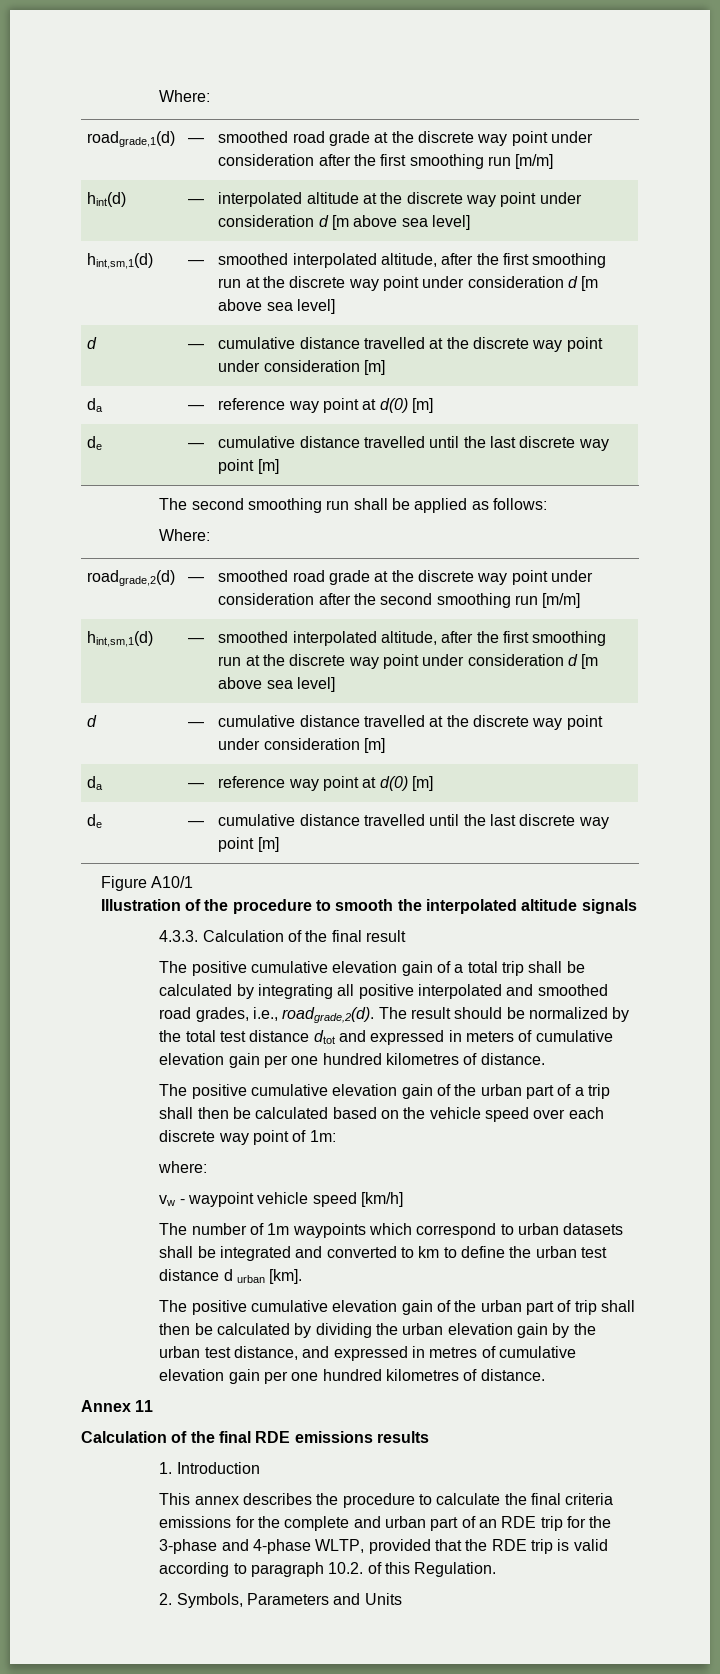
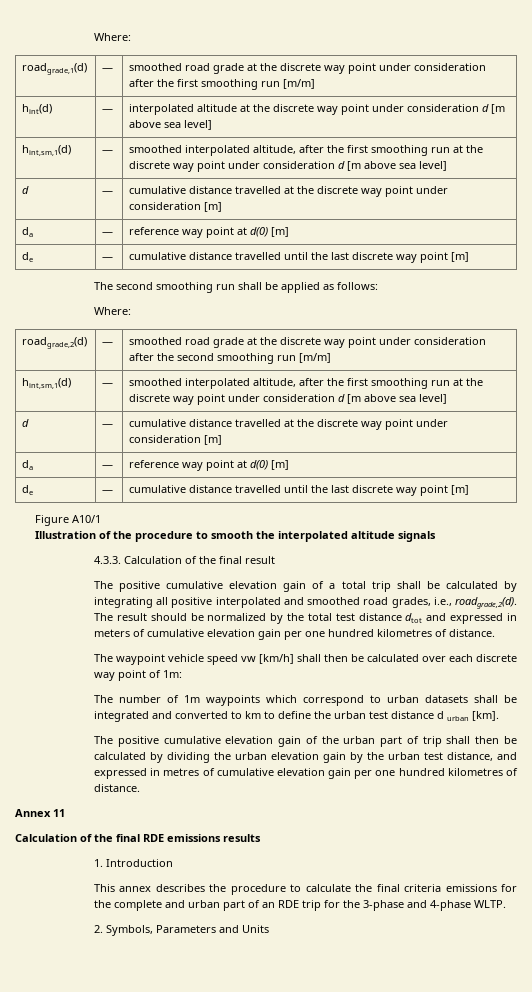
- The positive cumulative elevation gain of the urban part of a trip shall then be calculated based on the vehicle speed over each discrete way point of 1m:
+ The waypoint vehicle speed vw [km/h] shall then be calculated over each discrete way point of 1m:
- where:
- vw - waypoint vehicle speed [km/h]
- This annex describes the procedure to calculate the final criteria emissions for the complete and urban part of an RDE trip for the 3-phase and 4-phase WLTP, provided that the RDE trip is valid according to paragraph 10.2. of this Regulation.
+ This annex describes the procedure to calculate the final criteria emissions for the complete and urban part of an RDE trip for the 3-phase and 4-phase WLTP.

